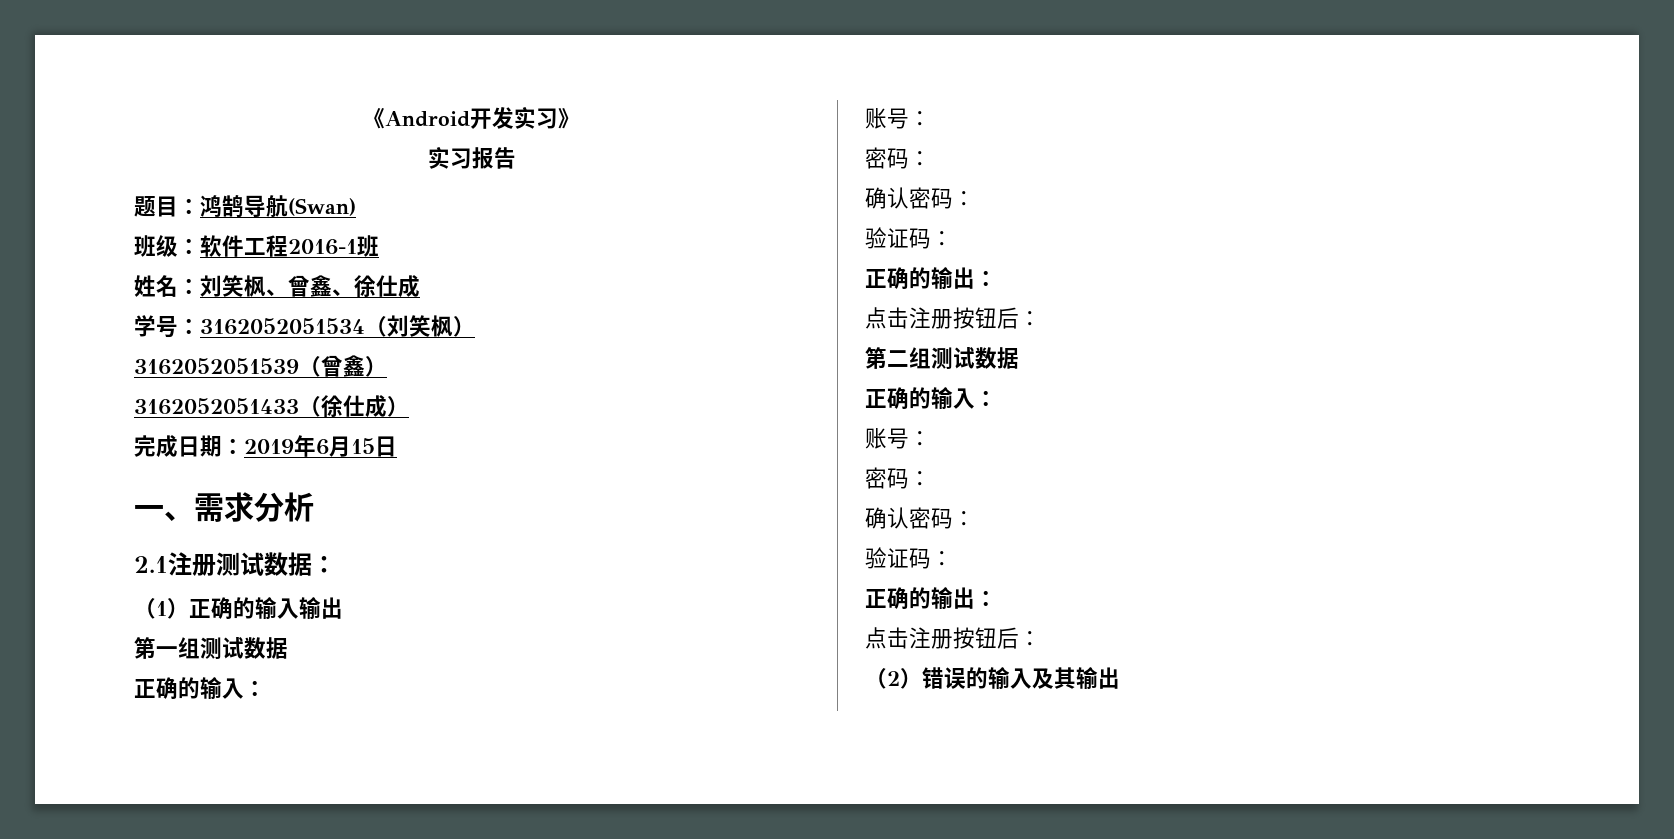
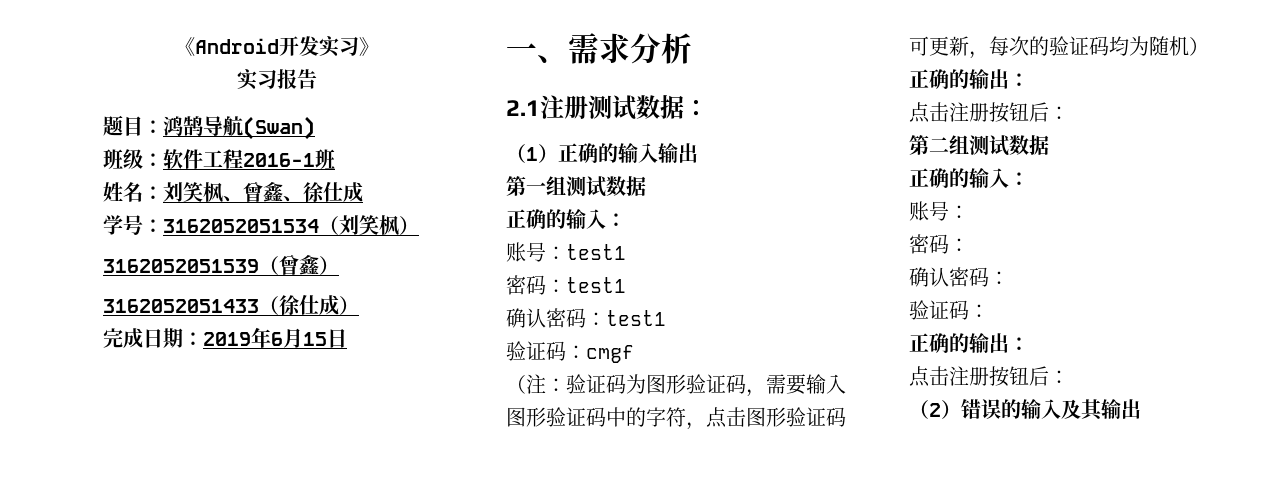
  第一组测试数据
  正确的输入：
- 账号：
- 密码：
- 确认密码：
- 验证码：
+ 账号：test1
+ 密码：test1
+ 确认密码：test1
+ 验证码：cmgf
+ （注：验证码为图形验证码，需要输入图形验证码中的字符，点击图形验证码可更新，每次的验证码均为随机）

